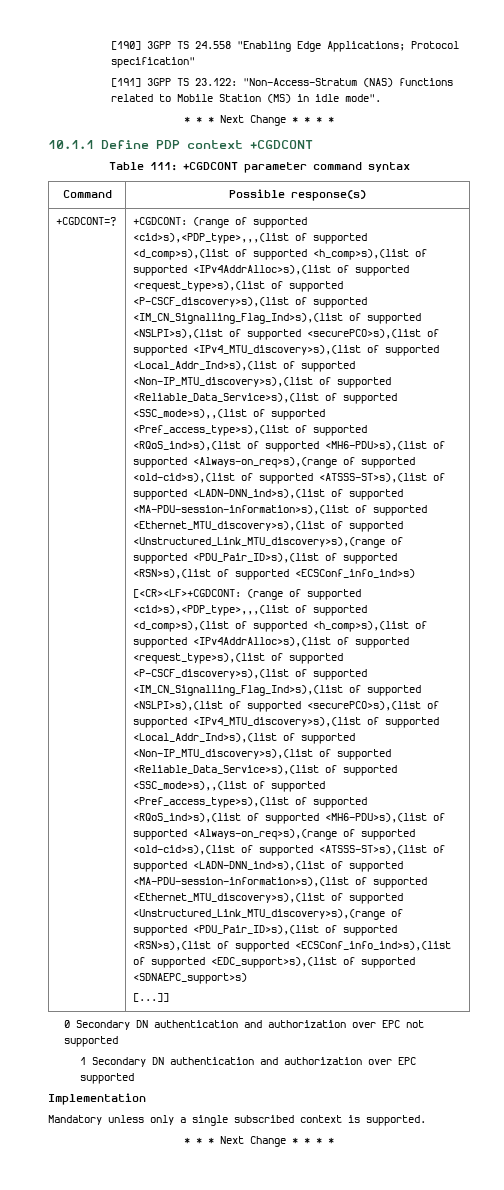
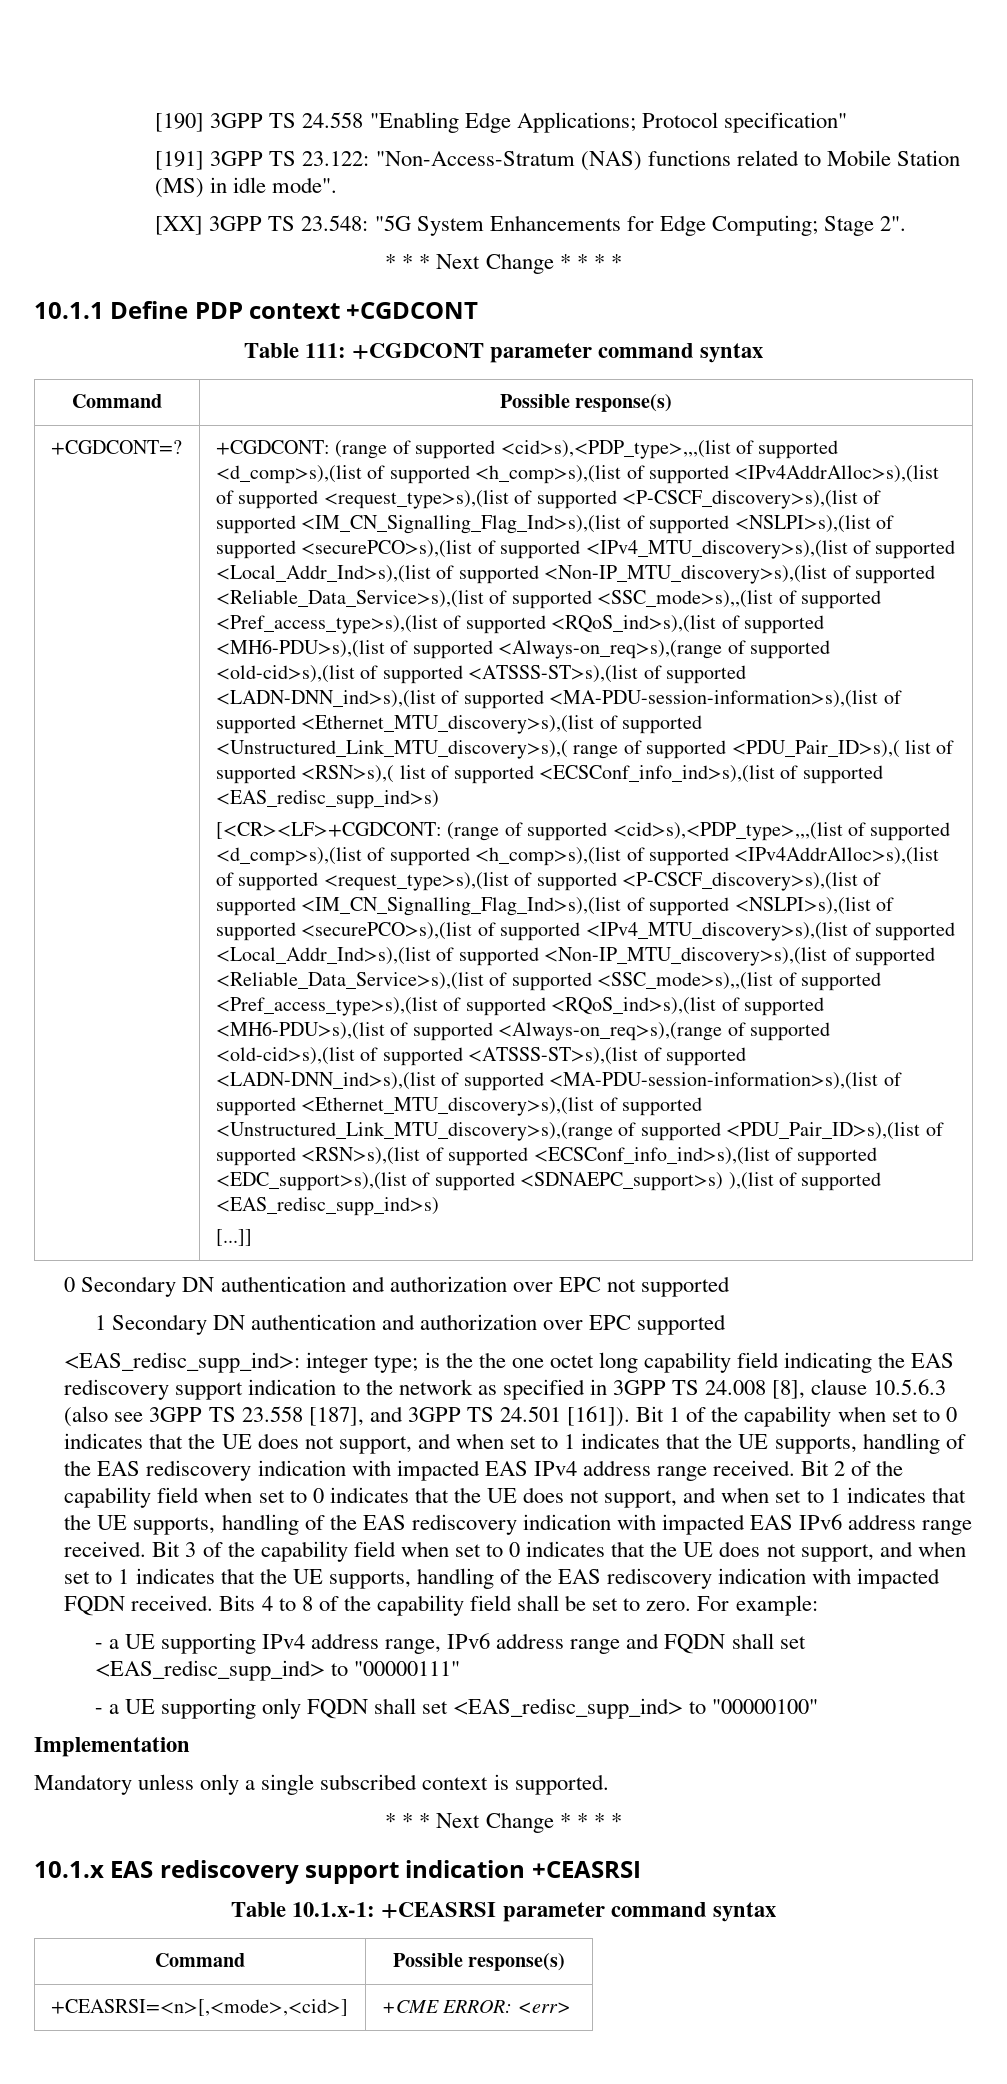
+ [XX] 3GPP TS 23.548: "5G System Enhancements for Edge Computing; Stage 2".
- (range of supported <cid>s),<PDP_type>,,,(list of supported <d_comp>s),(list of supported <h_comp>s),(list of supported <IPv4AddrAlloc>s),(list of supported <request_type>s),(list of supported <P-CSCF_discovery>s),(list of supported <IM_CN_Signalling_Flag_Ind>s),(list of supported <NSLPI>s),(list of supported <securePCO>s),(list of supported <IPv4_MTU_discovery>s),(list of supported <Local_Addr_Ind>s),(list of supported <Non-IP_MTU_discovery>s),(list of supported <Reliable_Data_Service>s),(list of supported <SSC_mode>s),,(list of supported <Pref_access_type>s),(list of supported <RQoS_ind>s),(list of supported <MH6-PDU>s),(list of supported <Always-on_req>s),(range of supported <old-cid>s),(list of supported <ATSSS-ST>s),(list of supported <LADN-DNN_ind>s),(list of supported <MA-PDU-session-information>s),(list of supported <Ethernet_MTU_discovery>s),(list of supported <Unstructured_Link_MTU_discovery>s),(range of supported <PDU_Pair_ID>s),(list of supported <RSN>s),(list of supported <ECSConf_info_ind>s)
+ (range of supported <cid>s),<PDP_type>,,,(list of supported <d_comp>s),(list of supported <h_comp>s),(list of supported <IPv4AddrAlloc>s),(list of supported <request_type>s),(list of supported <P-CSCF_discovery>s),(list of supported <IM_CN_Signalling_Flag_Ind>s),(list of supported <NSLPI>s),(list of supported <securePCO>s),(list of supported <IPv4_MTU_discovery>s),(list of supported <Local_Addr_Ind>s),(list of supported <Non-IP_MTU_discovery>s),(list of supported <Reliable_Data_Service>s),(list of supported <SSC_mode>s),,(list of supported <Pref_access_type>s),(list of supported <RQoS_ind>s),(list of supported <MH6-PDU>s),(list of supported <Always-on_req>s),(range of supported <old-cid>s),(list of supported <ATSSS-ST>s),(list of supported <LADN-DNN_ind>s),(list of supported <MA-PDU-session-information>s),(list of supported <Ethernet_MTU_discovery>s),(list of supported <Unstructured_Link_MTU_discovery>s),( range of supported <PDU_Pair_ID>s),( list of supported <RSN>s),( list of supported <ECSConf_info_ind>s),(list of supported <EAS_redisc_supp_ind>s)
- (range of supported <cid>s),<PDP_type>,,,(list of supported <d_comp>s),(list of supported <h_comp>s),(list of supported <IPv4AddrAlloc>s),(list of supported <request_type>s),(list of supported <P-CSCF_discovery>s),(list of supported <IM_CN_Signalling_Flag_Ind>s),(list of supported <NSLPI>s),(list of supported <securePCO>s),(list of supported <IPv4_MTU_discovery>s),(list of supported <Local_Addr_Ind>s),(list of supported <Non-IP_MTU_discovery>s),(list of supported <Reliable_Data_Service>s),(list of supported <SSC_mode>s),,(list of supported <Pref_access_type>s),(list of supported <RQoS_ind>s),(list of supported <MH6-PDU>s),(list of supported <Always-on_req>s),(range of supported <old-cid>s),(list of supported <ATSSS-ST>s),(list of supported <LADN-DNN_ind>s),(list of supported <MA-PDU-session-information>s),(list of supported <Ethernet_MTU_discovery>s),(list of supported <Unstructured_Link_MTU_discovery>s),(range of supported <PDU_Pair_ID>s),(list of supported <RSN>s),(list of supported <ECSConf_info_ind>s),(list of supported <EDC_support>s),(list of supported <SDNAEPC_support>s)
+ (range of supported <cid>s),<PDP_type>,,,(list of supported <d_comp>s),(list of supported <h_comp>s),(list of supported <IPv4AddrAlloc>s),(list of supported <request_type>s),(list of supported <P-CSCF_discovery>s),(list of supported <IM_CN_Signalling_Flag_Ind>s),(list of supported <NSLPI>s),(list of supported <securePCO>s),(list of supported <IPv4_MTU_discovery>s),(list of supported <Local_Addr_Ind>s),(list of supported <Non-IP_MTU_discovery>s),(list of supported <Reliable_Data_Service>s),(list of supported <SSC_mode>s),,(list of supported <Pref_access_type>s),(list of supported <RQoS_ind>s),(list of supported <MH6-PDU>s),(list of supported <Always-on_req>s),(range of supported <old-cid>s),(list of supported <ATSSS-ST>s),(list of supported <LADN-DNN_ind>s),(list of supported <MA-PDU-session-information>s),(list of supported <Ethernet_MTU_discovery>s),(list of supported <Unstructured_Link_MTU_discovery>s),(range of supported <PDU_Pair_ID>s),(list of supported <RSN>s),(list of supported <ECSConf_info_ind>s),(list of supported <EDC_support>s),(list of supported <SDNAEPC_support>s) ),(list of supported <EAS_redisc_supp_ind>s)
+ <EAS_redisc_supp_ind>: integer type; is the the one octet long capability field indicating the EAS rediscovery support indication to the network as specified in 3GPP TS 24.008 [8], clause 10.5.6.3 (also see 3GPP TS 23.558 [187], and 3GPP TS 24.501 [161]). Bit 1 of the capability when set to 0 indicates that the UE does not support, and when set to 1 indicates that the UE supports, handling of the EAS rediscovery indication with impacted EAS IPv4 address range received. Bit 2 of the capability field when set to 0 indicates that the UE does not support, and when set to 1 indicates that the UE supports, handling of the EAS rediscovery indication with impacted EAS IPv6 address range received. Bit 3 of the capability field when set to 0 indicates that the UE does not support, and when set to 1 indicates that the UE supports, handling of the EAS rediscovery indication with impacted FQDN received. Bits 4 to 8 of the capability field shall be set to zero. For example:
+ - a UE supporting IPv4 address range, IPv6 address range and FQDN shall set <EAS_redisc_supp_ind> to "00000111"
+ - a UE supporting only FQDN shall set <EAS_redisc_supp_ind> to "00000100"
+ 10.1.x EAS rediscovery support indication +CEASRSI
+ Table 10.1.x-1: +CEASRSI parameter command syntax
+ Command | Possible response(s)
+ +CEASRSI=<n>[,<mode>,<cid>] | +CME ERROR: <err>

